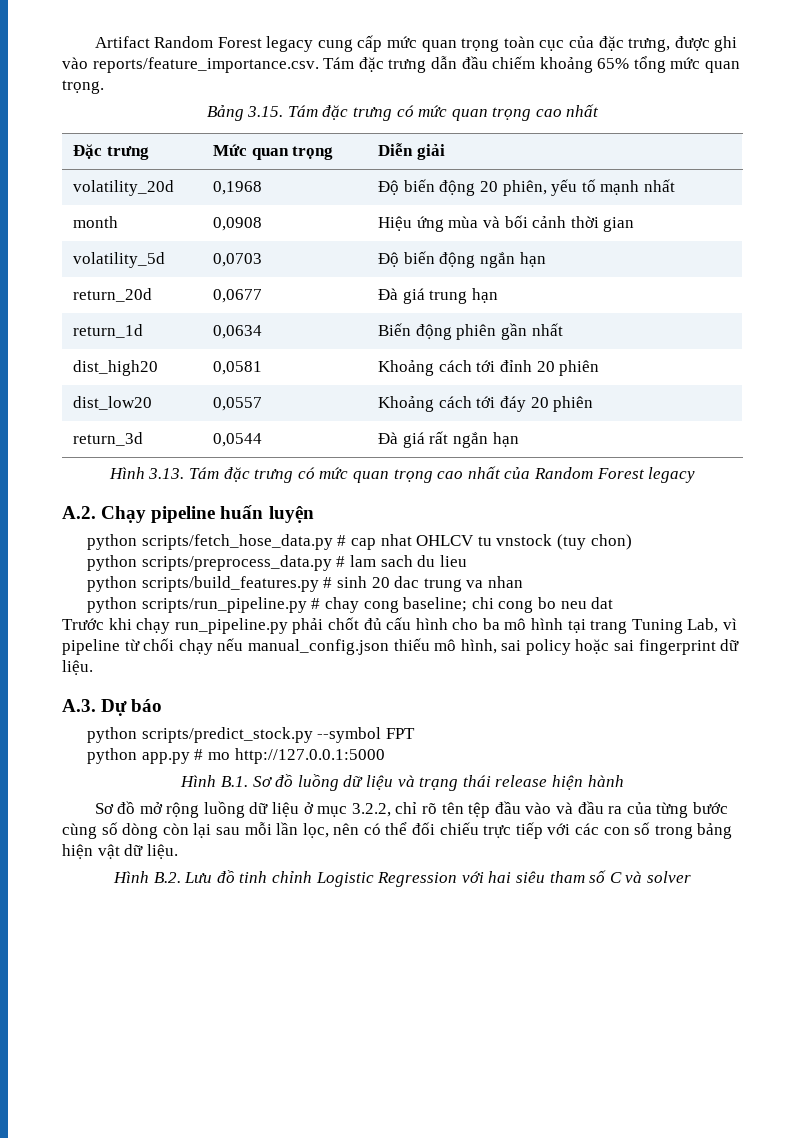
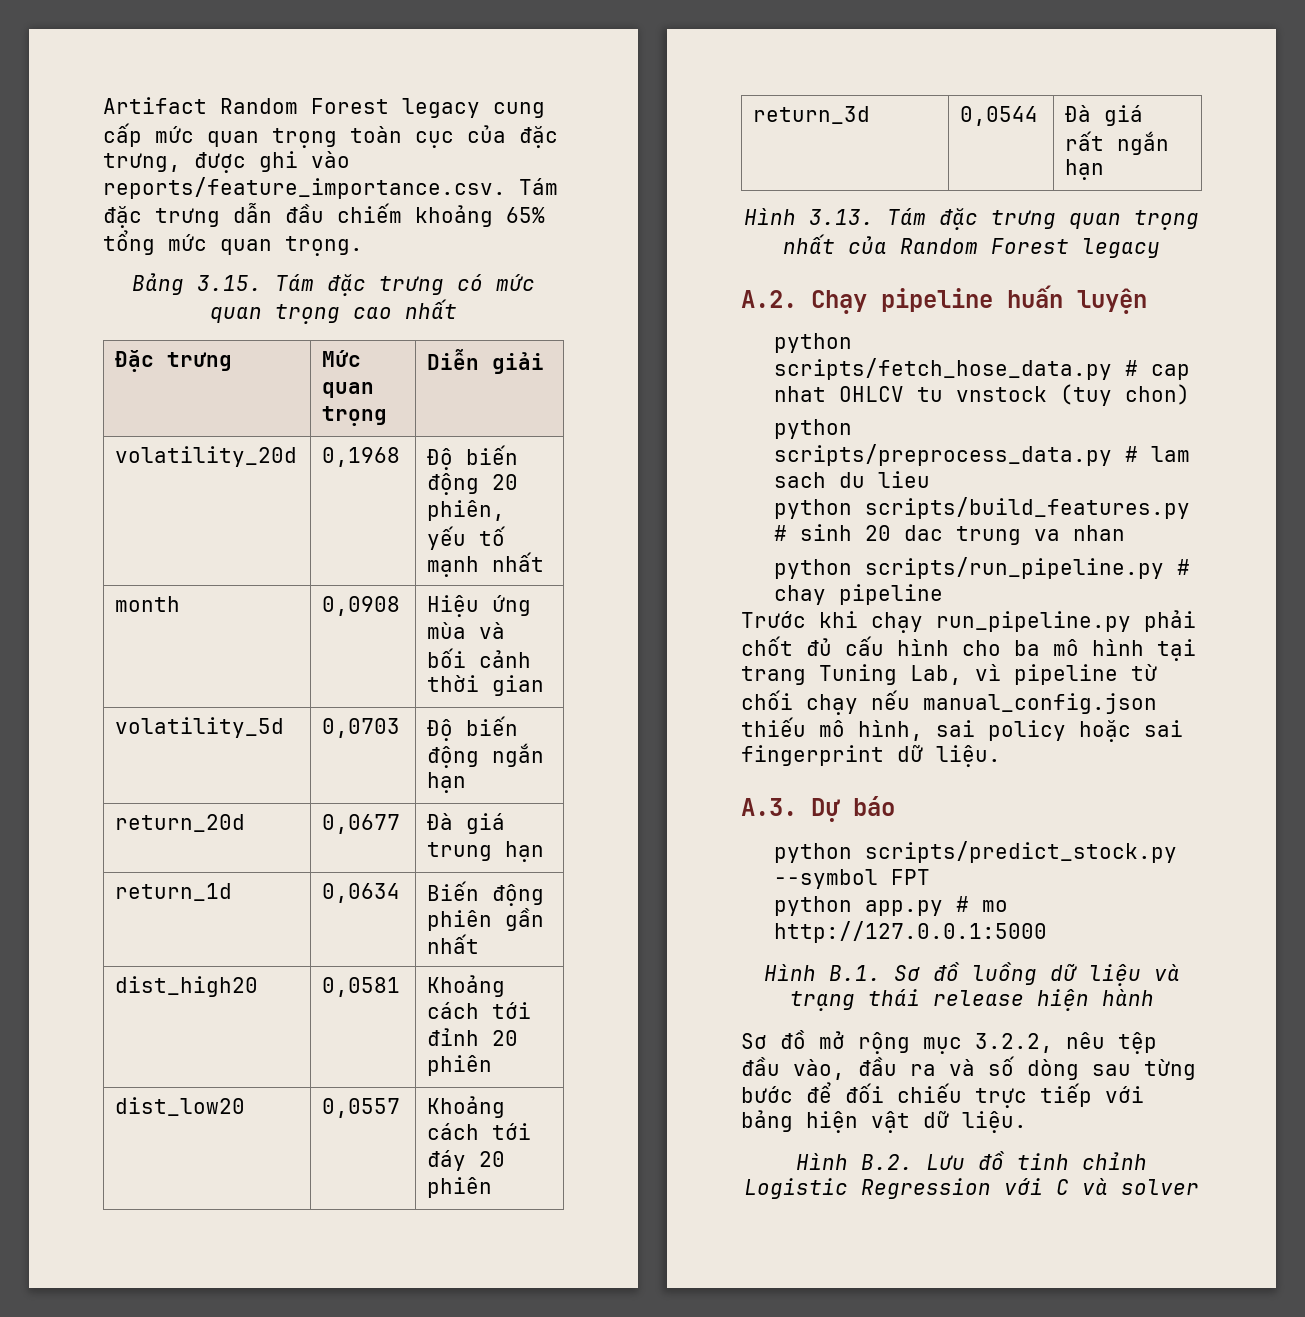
- Hình 3.13. Tám đặc trưng có mức quan trọng cao nhất của Random Forest legacy
+ Hình 3.13. Tám đặc trưng quan trọng nhất của Random Forest legacy
- python scripts/run_pipeline.py # chay cong baseline; chi cong bo neu dat
+ python scripts/run_pipeline.py # chay pipeline
- Sơ đồ mở rộng luồng dữ liệu ở mục 3.2.2, chỉ rõ tên tệp đầu vào và đầu ra của từng bước cùng số dòng còn lại sau mỗi lần lọc, nên có thể đối chiếu trực tiếp với các con số trong bảng hiện vật dữ liệu.
+ Sơ đồ mở rộng mục 3.2.2, nêu tệp đầu vào, đầu ra và số dòng sau từng bước để đối chiếu trực tiếp với bảng hiện vật dữ liệu.
- Hình B.2. Lưu đồ tinh chỉnh Logistic Regression với hai siêu tham số C và solver
+ Hình B.2. Lưu đồ tinh chỉnh Logistic Regression với C và solver

